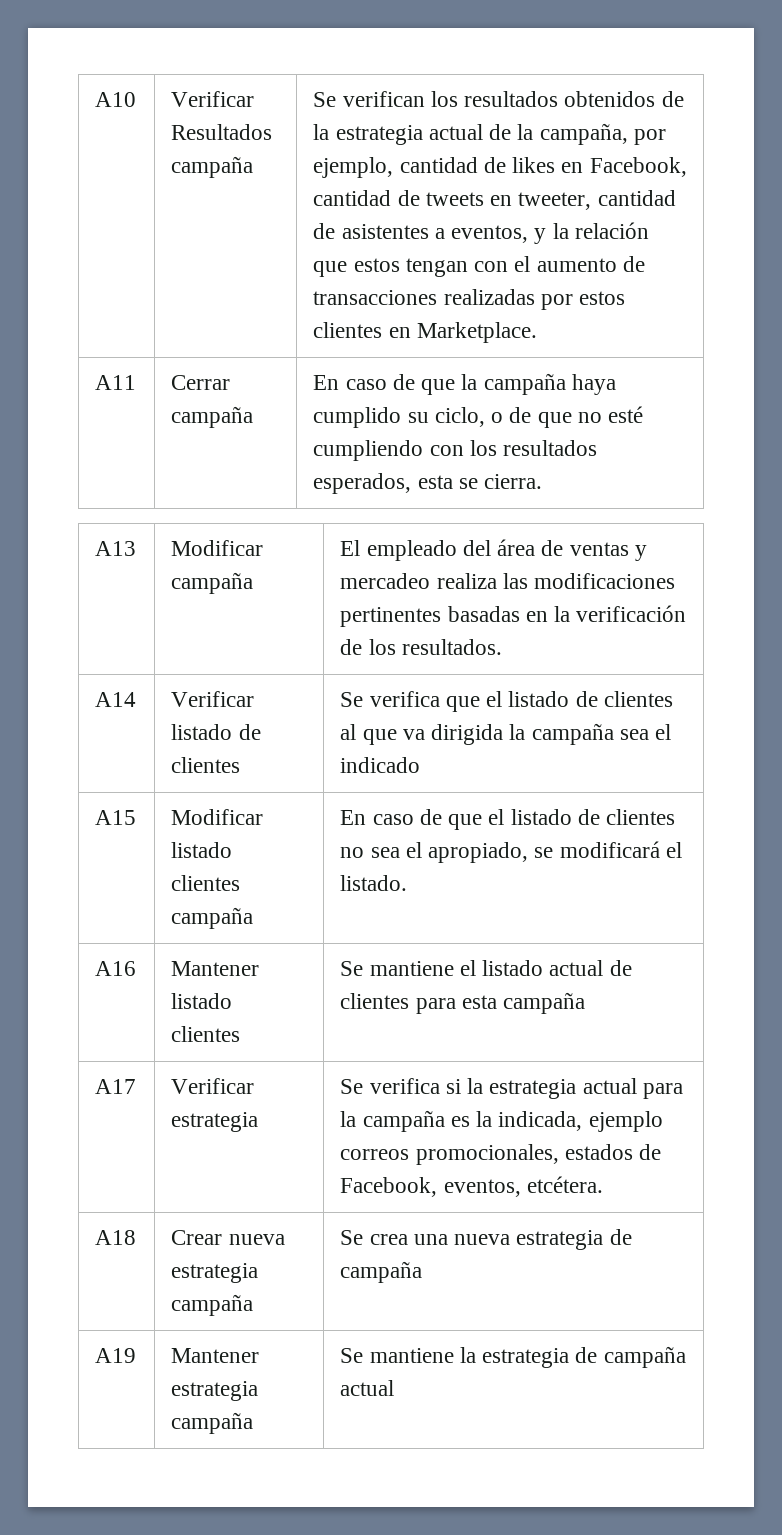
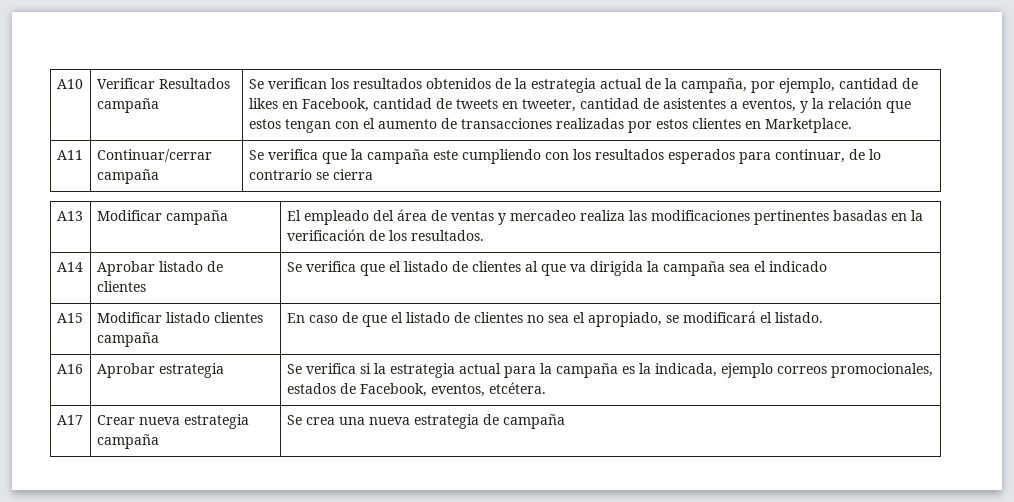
- A11 | Cerrar campaña | En caso de que la campaña haya cumplido su ciclo, o de que no esté cumpliendo con los resultados esperados, esta se cierra.
+ A11 | Continuar/cerrar campaña | Se verifica que la campaña este cumpliendo con los resultados esperados para continuar, de lo contrario se cierra
- A14 | Verificar listado de clientes | Se verifica que el listado de clientes al que va dirigida la campaña sea el indicado
+ A14 | Aprobar listado de clientes | Se verifica que el listado de clientes al que va dirigida la campaña sea el indicado
- A16 | Mantener listado clientes | Se mantiene el listado actual de clientes para esta campaña
- A17 | Verificar estrategia | Se verifica si la estrategia actual para la campaña es la indicada, ejemplo correos promocionales, estados de Facebook, eventos, etcétera.
+ A16 | Aprobar estrategia | Se verifica si la estrategia actual para la campaña es la indicada, ejemplo correos promocionales, estados de Facebook, eventos, etcétera.
- A18 | Crear nueva estrategia campaña | Se crea una nueva estrategia de campaña
+ A17 | Crear nueva estrategia campaña | Se crea una nueva estrategia de campaña
- A19 | Mantener estrategia campaña | Se mantiene la estrategia de campaña actual

